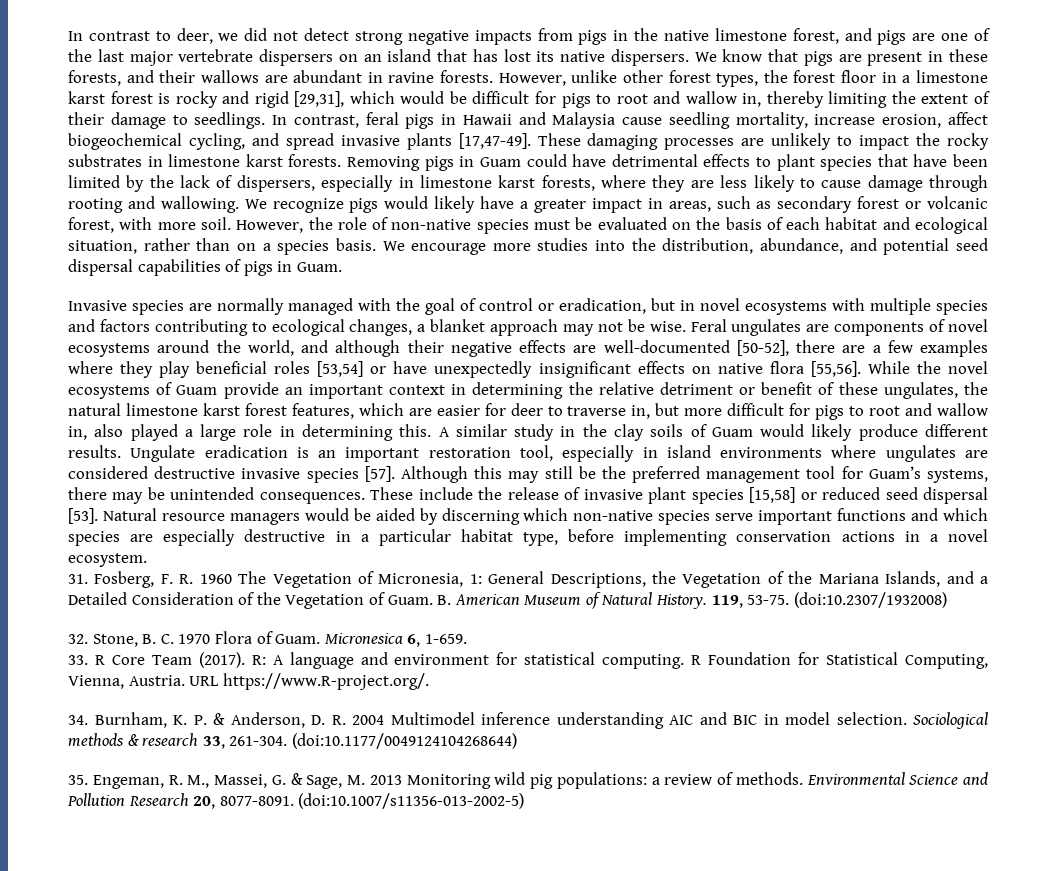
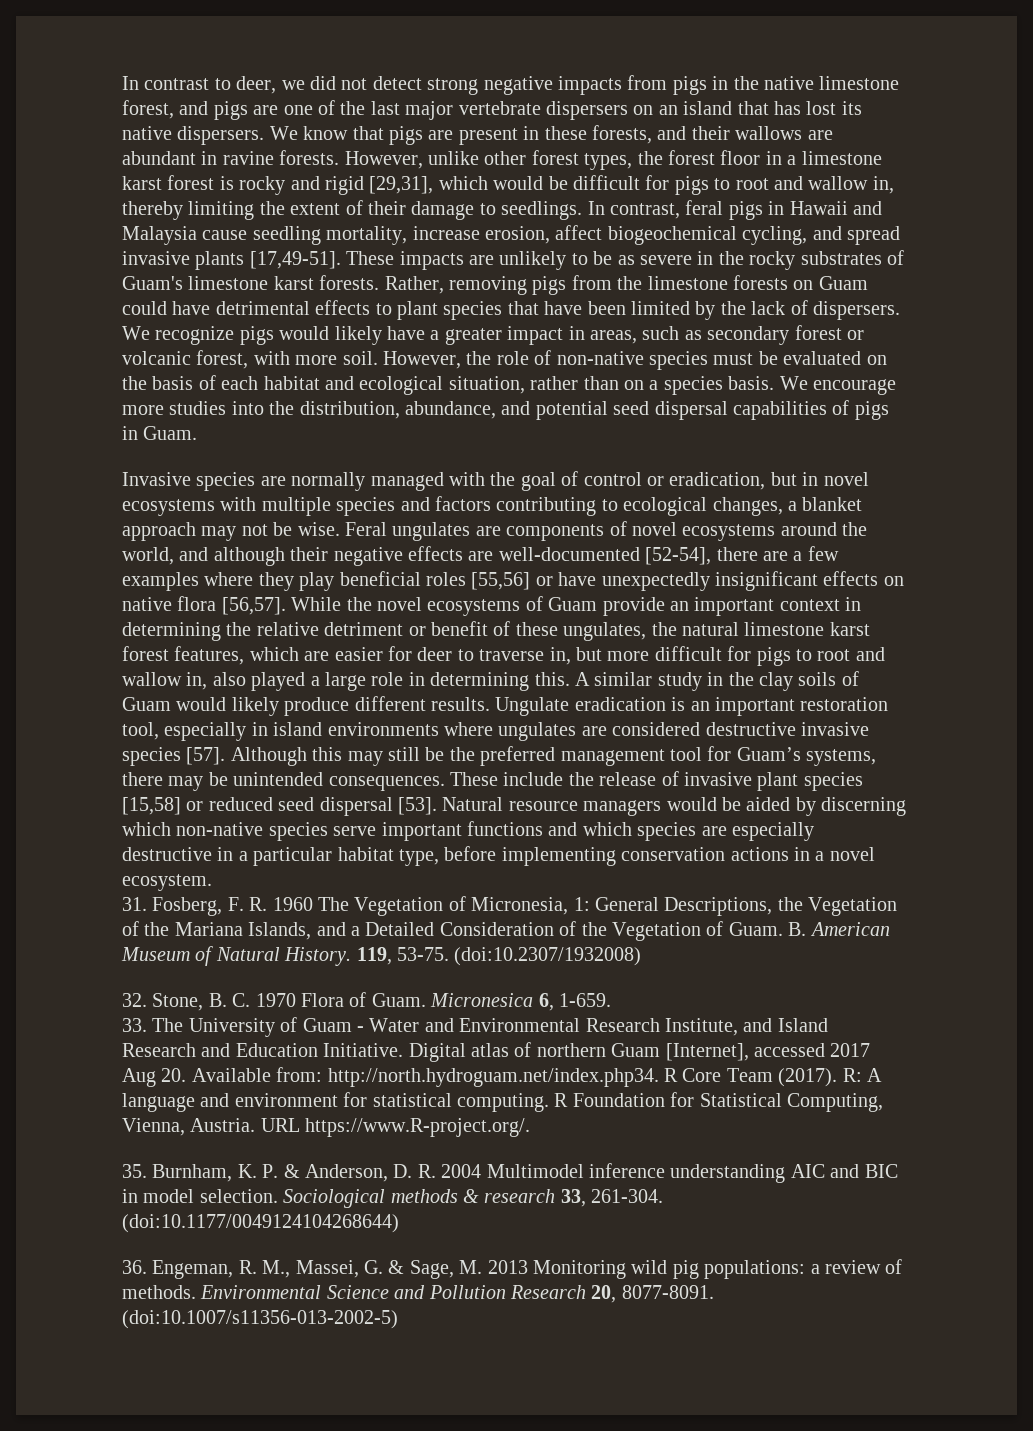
- In contrast, feral pigs in Hawaii and Malaysia cause seedling mortality, increase erosion, affect biogeochemical cycling, and spread invasive plants [17,47-49]. These damaging processes are unlikely to impact the rocky substrates in limestone karst forests.
+ In contrast, feral pigs in Hawaii and Malaysia cause seedling mortality, increase erosion, affect biogeochemical cycling, and spread invasive plants [17,49-51]. These impacts are unlikely to be as severe in the rocky substrates of Guam's limestone karst forests.
- Removing pigs in Guam could have detrimental effects to plant species that have been limited by the lack of dispersers, especially in limestone karst forests, where they are less likely to cause damage through rooting and wallowing.
+ Rather, removing pigs from the limestone forests on Guam could have detrimental effects to plant species that have been limited by the lack of dispersers.
- Feral ungulates are components of novel ecosystems around the world, and although their negative effects are well-documented [50-52], there are a few examples where they play beneficial roles [53,54] or have unexpectedly insignificant effects on native flora [55,56].
+ Feral ungulates are components of novel ecosystems around the world, and although their negative effects are well-documented [52-54], there are a few examples where they play beneficial roles [55,56] or have unexpectedly insignificant effects on native flora [56,57].
- 33. R Core Team (2017).
+ 33. The University of Guam - Water and Environmental Research Institute, and Island Research and Education Initiative. Digital atlas of northern Guam [Internet], accessed 2017 Aug 20. Available from: http://north.hydroguam.net/index.php34. R Core Team (2017).
- 34. Burnham, K. P. & Anderson, D. R. 2004 Multimodel inference understanding AIC and BIC in model selection.
+ 35. Burnham, K. P. & Anderson, D. R. 2004 Multimodel inference understanding AIC and BIC in model selection.
- 35. Engeman, R. M., Massei, G. & Sage, M. 2013 Monitoring wild pig populations: a review of methods.
+ 36. Engeman, R. M., Massei, G. & Sage, M. 2013 Monitoring wild pig populations: a review of methods.

